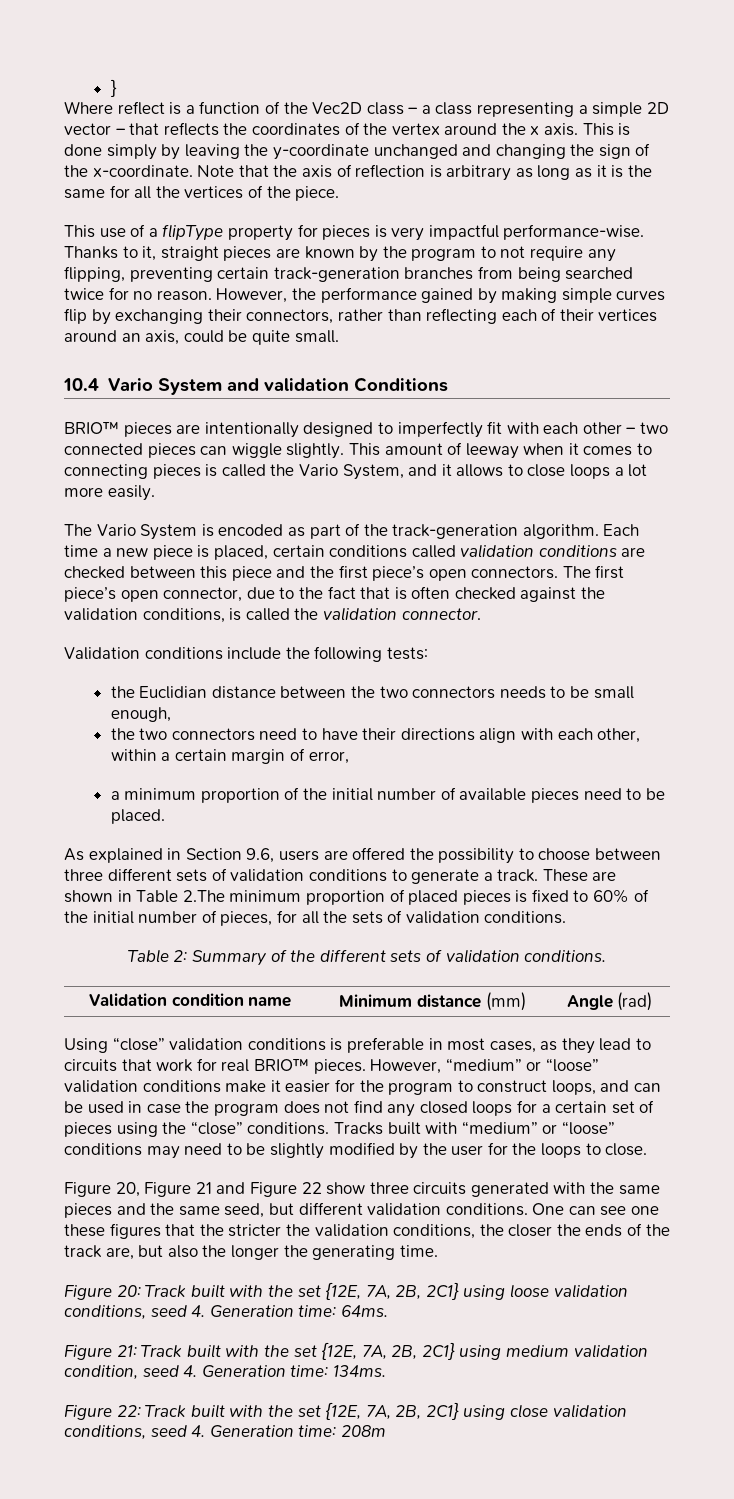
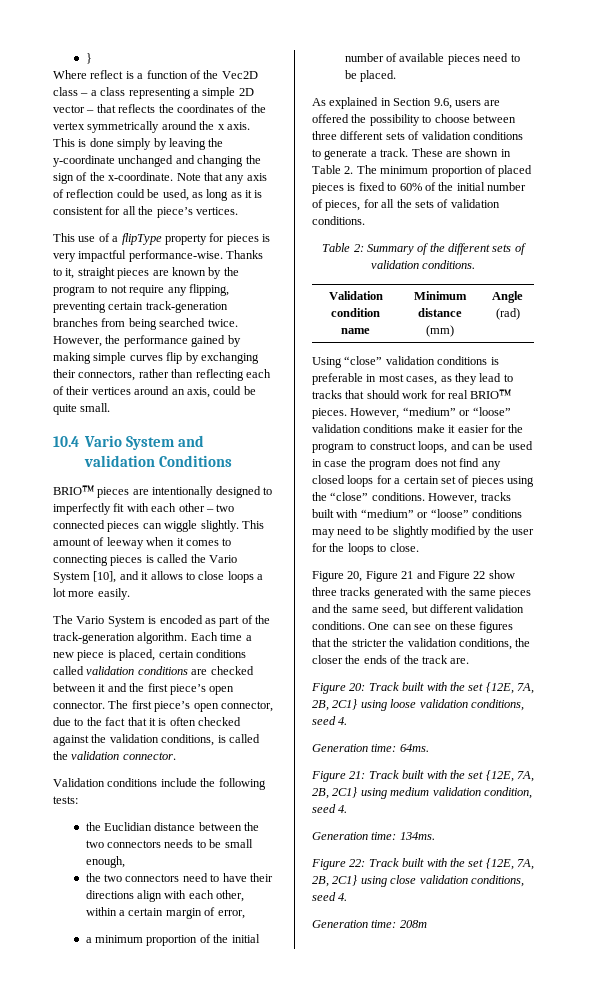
- Where reflect is a function of the Vec2D class – a class representing a simple 2D vector – that reflects the coordinates of the vertex around the x axis.
+ Where reflect is a function of the Vec2D class – a class representing a simple 2D vector – that reflects the coordinates of the vertex symmetrically around the x axis.
- Note that the axis of reflection is arbitrary as long as it is the same for all the vertices of the piece.
+ Note that any axis of reflection could be used, as long as it is consistent for all the piece’s vertices.
- Thanks to it, straight pieces are known by the program to not require any flipping, preventing certain track-generation branches from being searched twice for no reason.
+ Thanks to it, straight pieces are known by the program to not require any flipping, preventing certain track-generation branches from being searched twice.
- This amount of leeway when it comes to connecting pieces is called the Vario System, and it allows to close loops a lot more easily.
+ This amount of leeway when it comes to connecting pieces is called the Vario System [10], and it allows to close loops a lot more easily.
- Each time a new piece is placed, certain conditions called validation conditions are checked between this piece and the first piece’s open connectors.
+ Each time a new piece is placed, certain conditions called validation conditions are checked between it and the first piece’s open connector.
- The first piece’s open connector, due to the fact that is often checked against the validation conditions, is called the validation connector.
+ The first piece’s open connector, due to the fact that it is often checked against the validation conditions, is called the validation connector.
- These are shown in Table 2.The minimum proportion of placed pieces is fixed to 60% of the initial number of pieces, for all the sets of validation conditions.
+ These are shown in Table 2. The minimum proportion of placed pieces is fixed to 60% of the initial number of pieces, for all the sets of validation conditions.
- Using “close” validation conditions is preferable in most cases, as they lead to circuits that work for real BRIO™ pieces.
+ Using “close” validation conditions is preferable in most cases, as they lead to tracks that should work for real BRIO™ pieces.
- Tracks built with “medium” or “loose” conditions may need to be slightly modified by the user for the loops to close.
+ However, tracks built with “medium” or “loose” conditions may need to be slightly modified by the user for the loops to close.
- Figure 20, Figure 21 and Figure 22 show three circuits generated with the same pieces and the same seed, but different validation conditions.
+ Figure 20, Figure 21 and Figure 22 show three tracks generated with the same pieces and the same seed, but different validation conditions.
- One can see one these figures that the stricter the validation conditions, the closer the ends of the track are, but also the longer the generating time.
+ One can see on these figures that the stricter the validation conditions, the closer the ends of the track are.
- Figure 20: Track built with the set {12E, 7A, 2B, 2C1} using loose validation conditions, seed 4. Generation time: 64ms.
+ Figure 20: Track built with the set {12E, 7A, 2B, 2C1} using loose validation conditions, seed 4.
+ Generation time: 64ms.
- Figure 21: Track built with the set {12E, 7A, 2B, 2C1} using medium validation condition, seed 4. Generation time: 134ms.
+ Figure 21: Track built with the set {12E, 7A, 2B, 2C1} using medium validation condition, seed 4.
+ Generation time: 134ms.
- Figure 22: Track built with the set {12E, 7A, 2B, 2C1} using close validation conditions, seed 4. Generation time: 208m
+ Figure 22: Track built with the set {12E, 7A, 2B, 2C1} using close validation conditions, seed 4.
+ Generation time: 208m

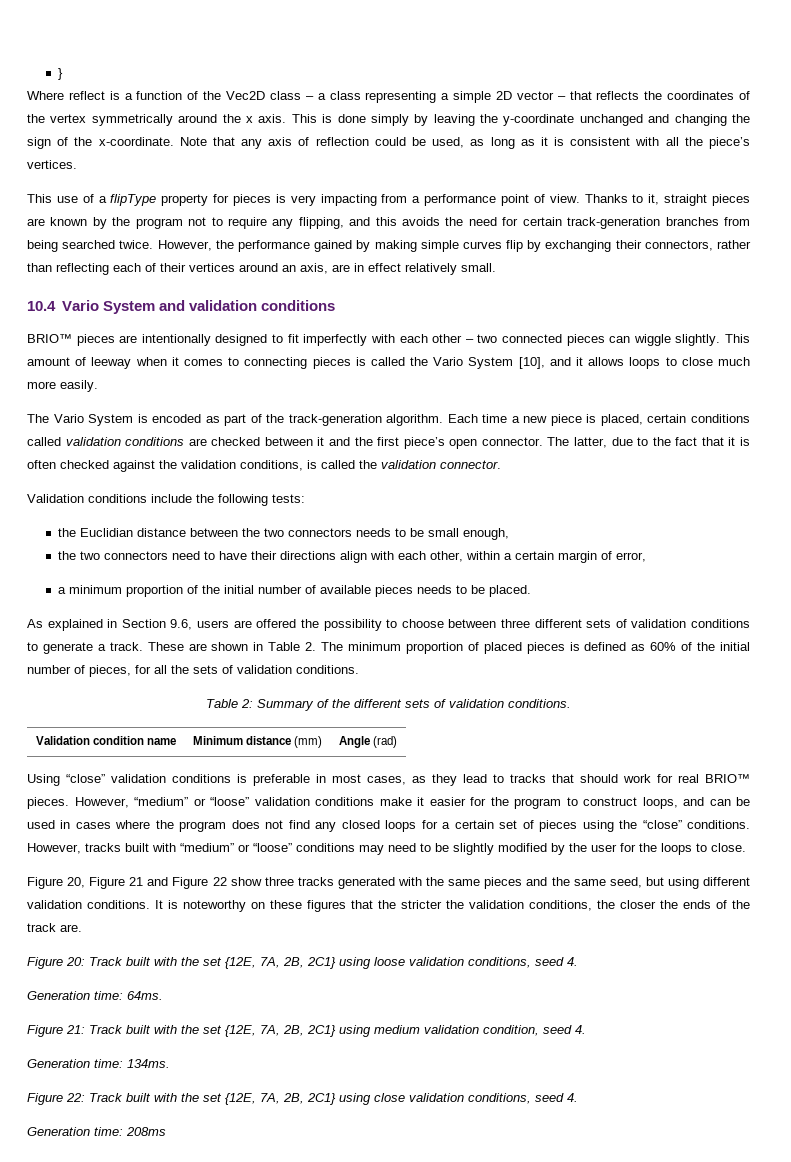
- Note that any axis of reflection could be used, as long as it is consistent for all the piece’s vertices.
+ Note that any axis of reflection could be used, as long as it is consistent with all the piece’s vertices.
- This use of a flipType property for pieces is very impactful performance-wise.
+ This use of a flipType property for pieces is very impacting from a performance point of view.
- Thanks to it, straight pieces are known by the program to not require any flipping, preventing certain track-generation branches from being searched twice.
+ Thanks to it, straight pieces are known by the program not to require any flipping, and this avoids the need for certain track-generation branches from being searched twice.
- However, the performance gained by making simple curves flip by exchanging their connectors, rather than reflecting each of their vertices around an axis, could be quite small.
+ However, the performance gained by making simple curves flip by exchanging their connectors, rather than reflecting each of their vertices around an axis, are in effect relatively small.
- 10.4 Vario System and validation Conditions
+ 10.4 Vario System and validation conditions
- BRIO™ pieces are intentionally designed to imperfectly fit with each other – two connected pieces can wiggle slightly.
+ BRIO™ pieces are intentionally designed to fit imperfectly with each other – two connected pieces can wiggle slightly.
- This amount of leeway when it comes to connecting pieces is called the Vario System [10], and it allows to close loops a lot more easily.
+ This amount of leeway when it comes to connecting pieces is called the Vario System [10], and it allows loops to close much more easily.
- The first piece’s open connector, due to the fact that it is often checked against the validation conditions, is called the validation connector.
+ The latter, due to the fact that it is often checked against the validation conditions, is called the validation connector.
- a minimum proportion of the initial number of available pieces need to be placed.
+ a minimum proportion of the initial number of available pieces needs to be placed.
- These are shown in Table 2. The minimum proportion of placed pieces is fixed to 60% of the initial number of pieces, for all the sets of validation conditions.
+ These are shown in Table 2. The minimum proportion of placed pieces is defined as 60% of the initial number of pieces, for all the sets of validation conditions.
- However, “medium” or “loose” validation conditions make it easier for the program to construct loops, and can be used in case the program does not find any closed loops for a certain set of pieces using the “close” conditions.
+ However, “medium” or “loose” validation conditions make it easier for the program to construct loops, and can be used in cases where the program does not find any closed loops for a certain set of pieces using the “close” conditions.
- Figure 20, Figure 21 and Figure 22 show three tracks generated with the same pieces and the same seed, but different validation conditions.
+ Figure 20, Figure 21 and Figure 22 show three tracks generated with the same pieces and the same seed, but using different validation conditions.
- One can see on these figures that the stricter the validation conditions, the closer the ends of the track are.
+ It is noteworthy on these figures that the stricter the validation conditions, the closer the ends of the track are.
- Generation time: 208m
+ Generation time: 208ms

